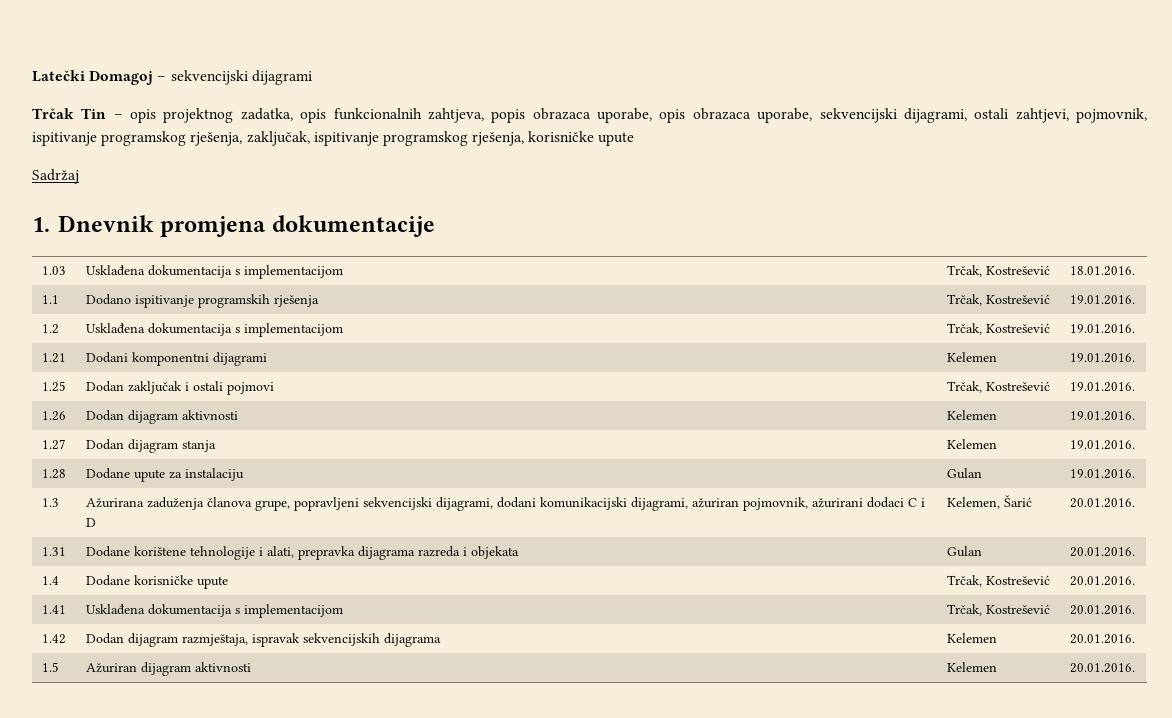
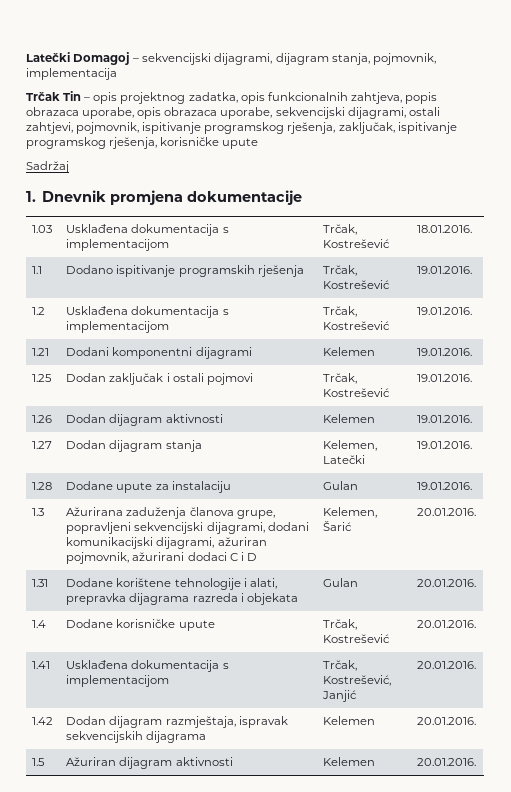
- Latečki Domagoj – sekvencijski dijagrami
+ Latečki Domagoj – sekvencijski dijagrami, dijagram stanja, pojmovnik, implementacija
- 1.27 | Dodan dijagram stanja | Kelemen | 19.01.2016.
+ 1.27 | Dodan dijagram stanja | Kelemen, Latečki | 19.01.2016.
- 1.41 | Usklađena dokumentacija s implementacijom | Trčak, Kostrešević | 20.01.2016.
+ 1.41 | Usklađena dokumentacija s implementacijom | Trčak, Kostrešević, Janjić | 20.01.2016.

